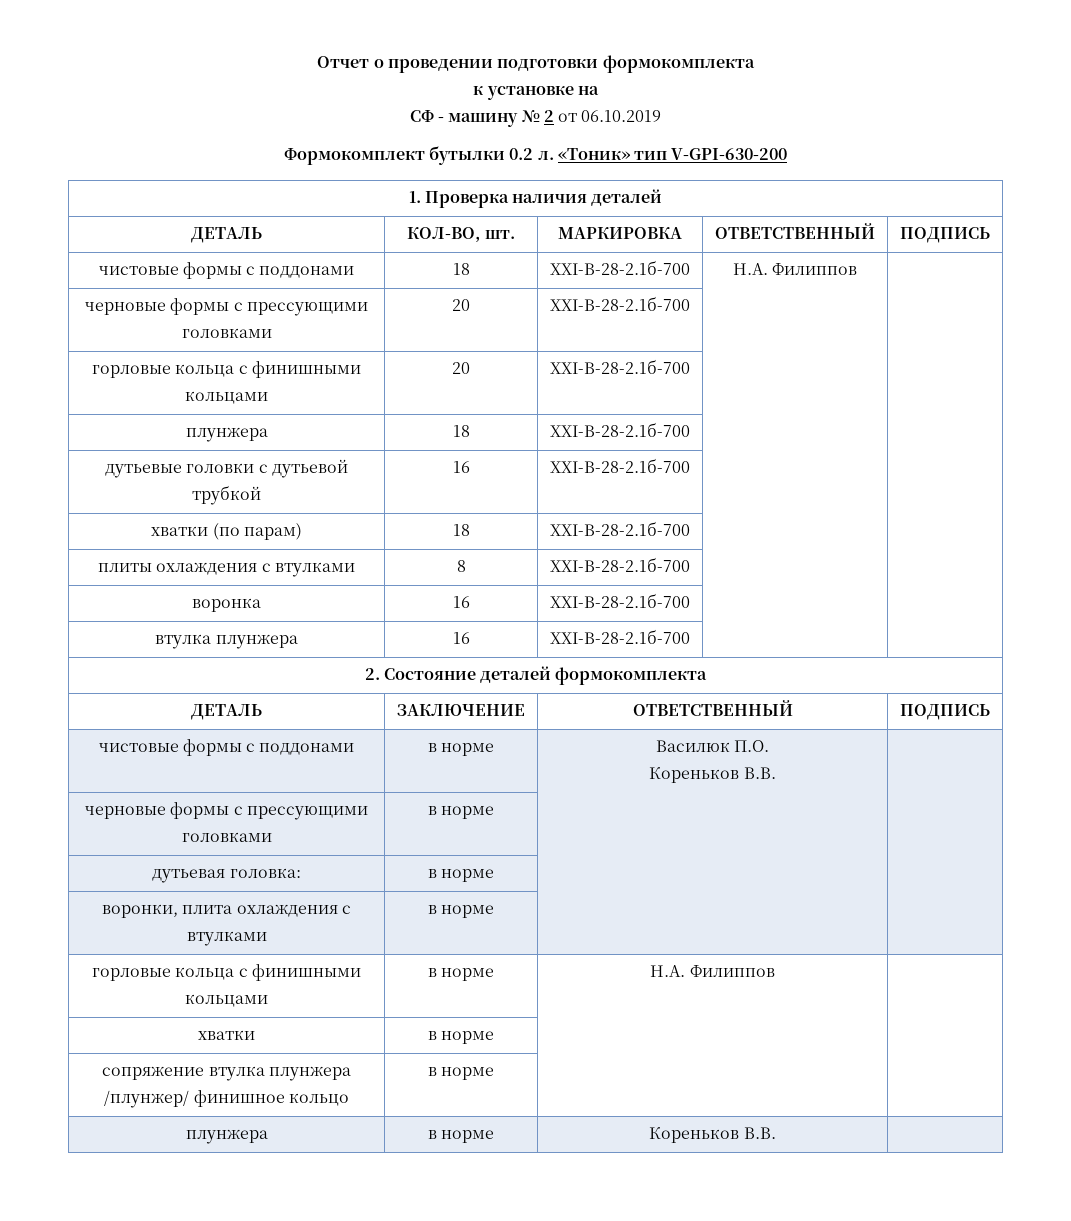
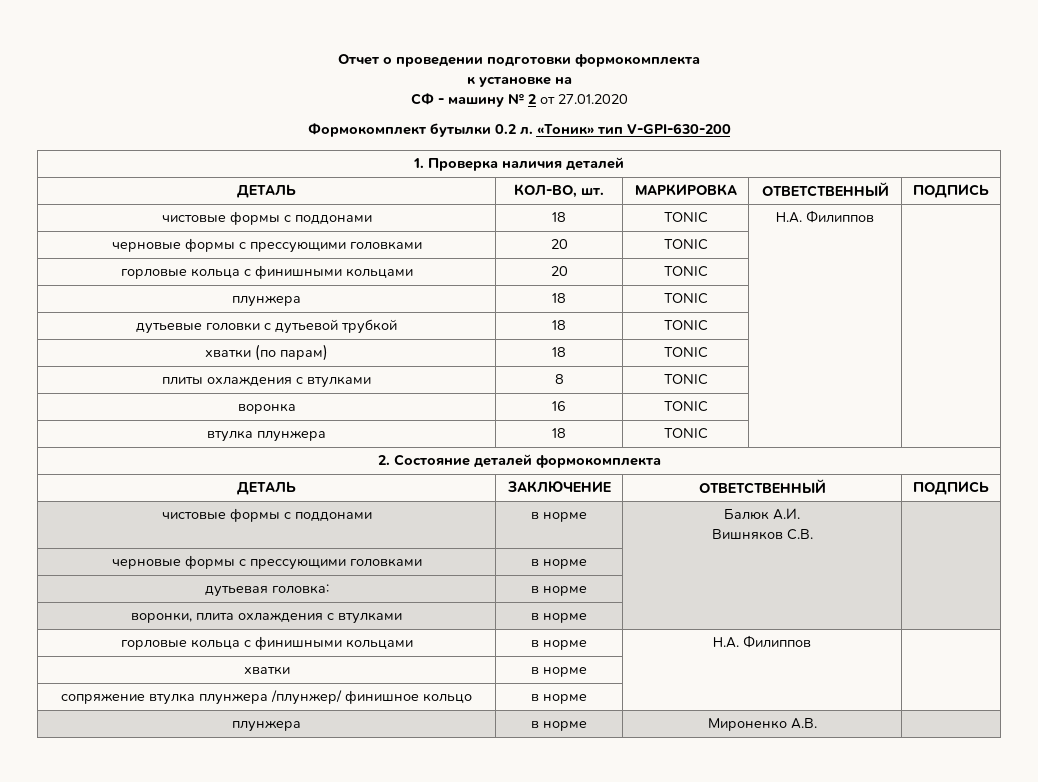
- СФ - машину № 2 от 06.10.2019
+ СФ - машину № 2 от 27.01.2020
- чистовые формы с поддонами | 18 | XXI-B-28-2.1б-700 | Н.А. Филиппов |
+ чистовые формы с поддонами | 18 | TONIC | Н.А. Филиппов |
- черновые формы с прессующими головками | 20 | XXI-B-28-2.1б-700 | |
+ черновые формы с прессующими головками | 20 | TONIC | |
- горловые кольца с финишными кольцами | 20 | XXI-B-28-2.1б-700 | |
- плунжера | 18 | XXI-B-28-2.1б-700 | |
+ горловые кольца с финишными кольцами | 20 | TONIC | |
+ плунжера | 18 | TONIC | |
- дутьевые головки с дутьевой трубкой | 16 | XXI-B-28-2.1б-700 | |
+ дутьевые головки с дутьевой трубкой | 18 | TONIC | |
- хватки (по парам) | 18 | XXI-B-28-2.1б-700 | |
+ хватки (по парам) | 18 | TONIC | |
- плиты охлаждения с втулками | 8 | XXI-B-28-2.1б-700 | |
+ плиты охлаждения с втулками | 8 | TONIC | |
- воронка | 16 | XXI-B-28-2.1б-700 | |
+ воронка | 16 | TONIC | |
- втулка плунжера | 16 | XXI-B-28-2.1б-700 | |
+ втулка плунжера | 18 | TONIC | |
- чистовые формы с поддонами | в норме | Василюк П.О.
- Кореньков В.В. |
+ чистовые формы с поддонами | в норме | Балюк А.И.
+ Вишняков С.В. |
- плунжера | в норме | Кореньков В.В. |
+ плунжера | в норме | Мироненко А.В. |

